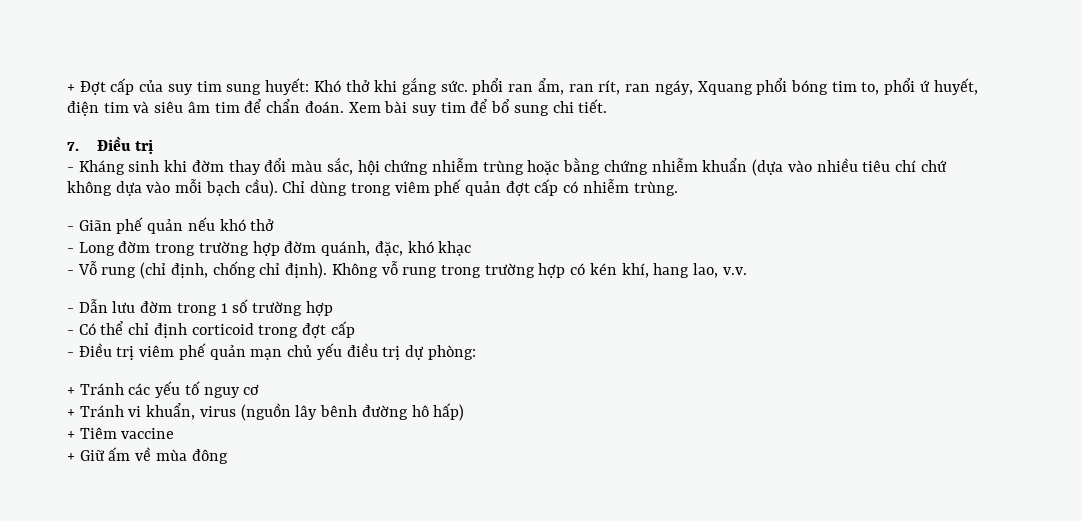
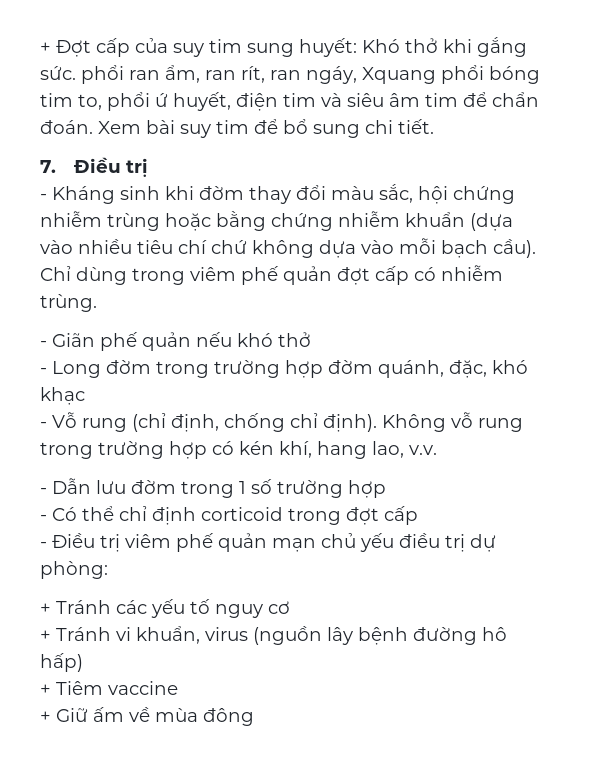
- + Tránh vi khuẩn, virus (nguồn lây bênh đường hô hấp)
+ + Tránh vi khuẩn, virus (nguồn lây bệnh đường hô hấp)

